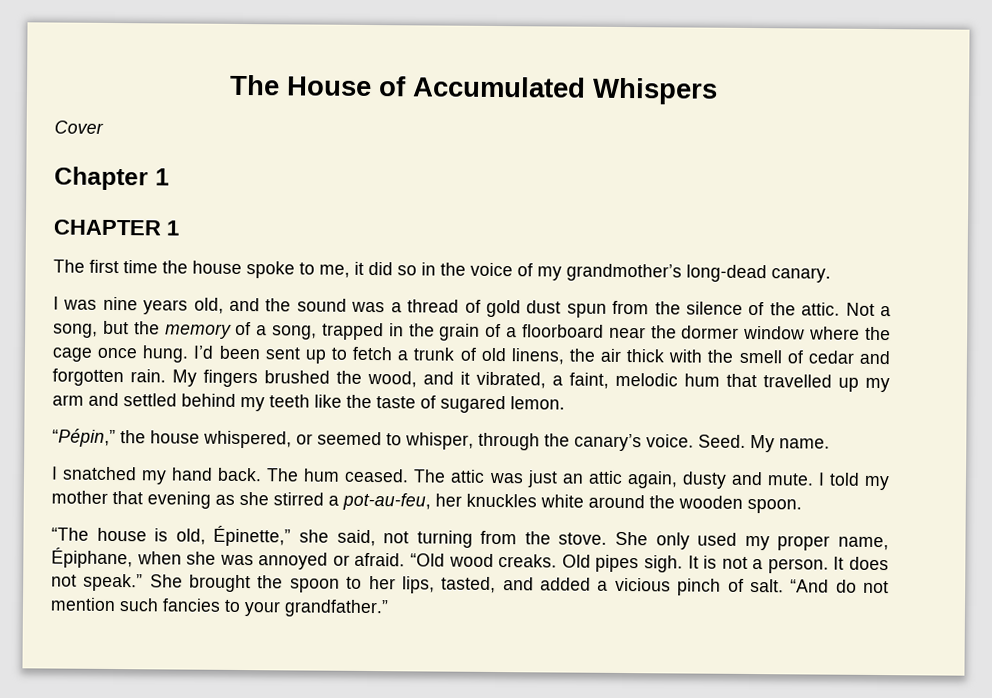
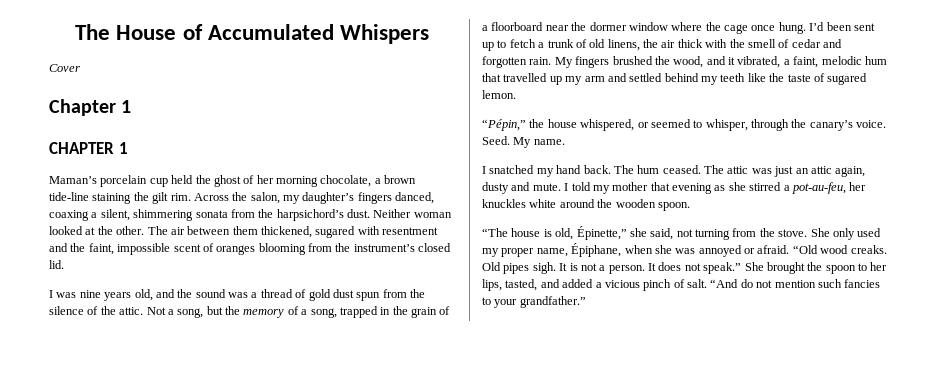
- The first time the house spoke to me, it did so in the voice of my grandmother’s long-dead canary.
+ Maman’s porcelain cup held the ghost of her morning chocolate, a brown tide-line staining the gilt rim. Across the salon, my daughter’s fingers danced, coaxing a silent, shimmering sonata from the harpsichord’s dust. Neither woman looked at the other. The air between them thickened, sugared with resentment and the faint, impossible scent of oranges blooming from the instrument’s closed lid.

